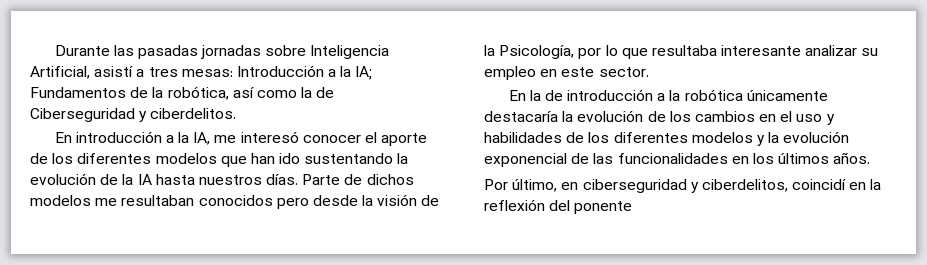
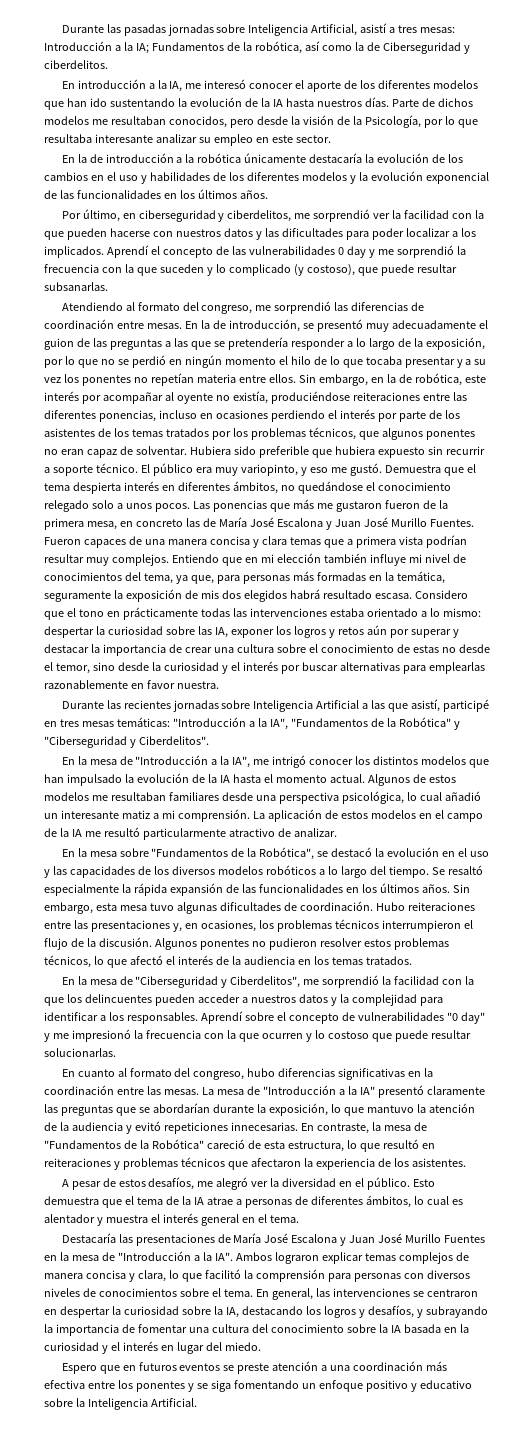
- Parte de dichos modelos me resultaban conocidos pero desde la visión de la Psicología, por lo que resultaba interesante analizar su empleo en este sector.
+ Parte de dichos modelos me resultaban conocidos, pero desde la visión de la Psicología, por lo que resultaba interesante analizar su empleo en este sector.
- Por último, en ciberseguridad y ciberdelitos, coincidí en la reflexión del ponente
+ Por último, en ciberseguridad y ciberdelitos, me sorprendió ver la facilidad con la que pueden hacerse con nuestros datos y las dificultades para poder localizar a los implicados. Aprendí el concepto de las vulnerabilidades 0 day y me sorprendió la frecuencia con la que suceden y lo complicado (y costoso), que puede resultar subsanarlas.
+ Atendiendo al formato del congreso, me sorprendió las diferencias de coordinación entre mesas. En la de introducción, se presentó muy adecuadamente el guion de las preguntas a las que se pretendería responder a lo largo de la exposición, por lo que no se perdió en ningún momento el hilo de lo que tocaba presentar y a su vez los ponentes no repetían materia entre ellos. Sin embargo, en la de robótica, este interés por acompañar al oyente no existía, produciéndose reiteraciones entre las diferentes ponencias, incluso en ocasiones perdiendo el interés por parte de los asistentes de los temas tratados por los problemas técnicos, que algunos ponentes no eran capaz de solventar. Hubiera sido preferible que hubiera expuesto sin recurrir a soporte técnico. El público era muy variopinto, y eso me gustó. Demuestra que el tema despierta interés en diferentes ámbitos, no quedándose el conocimiento relegado solo a unos pocos. Las ponencias que más me gustaron fueron de la primera mesa, en concreto las de María José Escalona y Juan José Murillo Fuentes. Fueron capaces de una manera concisa y clara temas que a primera vista podrían resultar muy complejos. Entiendo que en mi elección también influye mi nivel de conocimientos del tema, ya que, para personas más formadas en la temática, seguramente la exposición de mis dos elegidos habrá resultado escasa. Considero que el tono en prácticamente todas las intervenciones estaba orientado a lo mismo: despertar la curiosidad sobre las IA, exponer los logros y retos aún por superar y destacar la importancia de crear una cultura sobre el conocimiento de estas no desde el temor, sino desde la curiosidad y el interés por buscar alternativas para emplearlas razonablemente en favor nuestra.
+ Durante las recientes jornadas sobre Inteligencia Artificial a las que asistí, participé en tres mesas temáticas: "Introducción a la IA", "Fundamentos de la Robótica" y "Ciberseguridad y Ciberdelitos".
+ En la mesa de "Introducción a la IA", me intrigó conocer los distintos modelos que han impulsado la evolución de la IA hasta el momento actual. Algunos de estos modelos me resultaban familiares desde una perspectiva psicológica, lo cual añadió un interesante matiz a mi comprensión. La aplicación de estos modelos en el campo de la IA me resultó particularmente atractivo de analizar.
+ En la mesa sobre "Fundamentos de la Robótica", se destacó la evolución en el uso y las capacidades de los diversos modelos robóticos a lo largo del tiempo. Se resaltó especialmente la rápida expansión de las funcionalidades en los últimos años. Sin embargo, esta mesa tuvo algunas dificultades de coordinación. Hubo reiteraciones entre las presentaciones y, en ocasiones, los problemas técnicos interrumpieron el flujo de la discusión. Algunos ponentes no pudieron resolver estos problemas técnicos, lo que afectó el interés de la audiencia en los temas tratados.
+ En la mesa de "Ciberseguridad y Ciberdelitos", me sorprendió la facilidad con la que los delincuentes pueden acceder a nuestros datos y la complejidad para identificar a los responsables. Aprendí sobre el concepto de vulnerabilidades "0 day" y me impresionó la frecuencia con la que ocurren y lo costoso que puede resultar solucionarlas.
+ En cuanto al formato del congreso, hubo diferencias significativas en la coordinación entre las mesas. La mesa de "Introducción a la IA" presentó claramente las preguntas que se abordarían durante la exposición, lo que mantuvo la atención de la audiencia y evitó repeticiones innecesarias. En contraste, la mesa de "Fundamentos de la Robótica" careció de esta estructura, lo que resultó en reiteraciones y problemas técnicos que afectaron la experiencia de los asistentes.
+ A pesar de estos desafíos, me alegró ver la diversidad en el público. Esto demuestra que el tema de la IA atrae a personas de diferentes ámbitos, lo cual es alentador y muestra el interés general en el tema.
+ Destacaría las presentaciones de María José Escalona y Juan José Murillo Fuentes en la mesa de "Introducción a la IA". Ambos lograron explicar temas complejos de manera concisa y clara, lo que facilitó la comprensión para personas con diversos niveles de conocimientos sobre el tema. En general, las intervenciones se centraron en despertar la curiosidad sobre la IA, destacando los logros y desafíos, y subrayando la importancia de fomentar una cultura del conocimiento sobre la IA basada en la curiosidad y el interés en lugar del miedo.
+ Espero que en futuros eventos se preste atención a una coordinación más efectiva entre los ponentes y se siga fomentando un enfoque positivo y educativo sobre la Inteligencia Artificial.

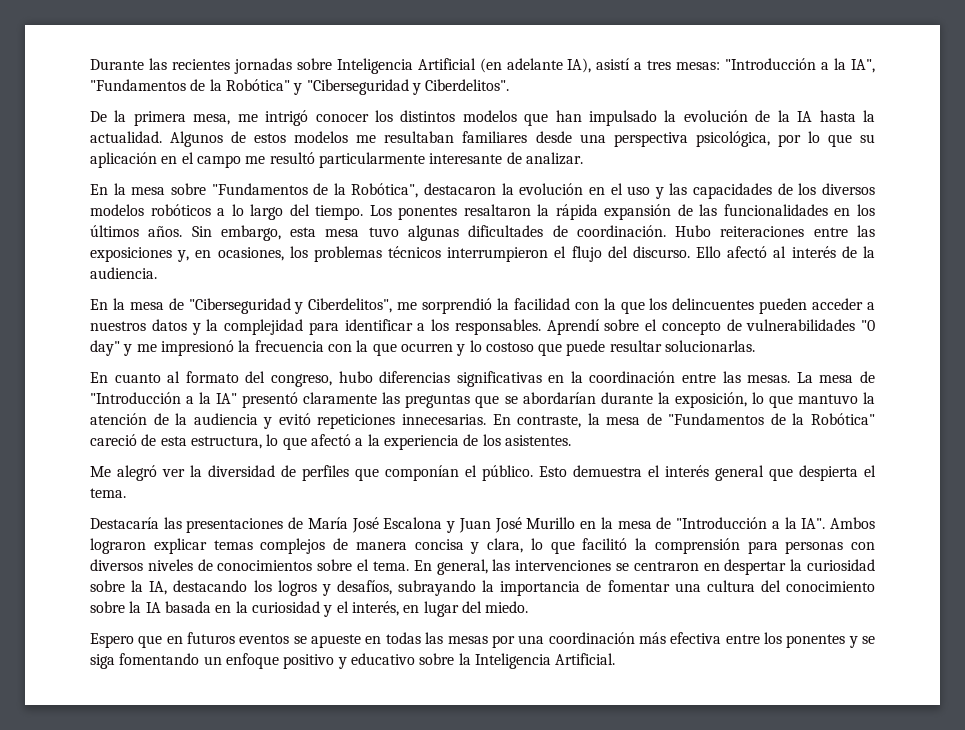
- Durante las pasadas jornadas sobre Inteligencia Artificial, asistí a tres mesas: Introducción a la IA; Fundamentos de la robótica, así como la de Ciberseguridad y ciberdelitos.
- En introducción a la IA, me interesó conocer el aporte de los diferentes modelos que han ido sustentando la evolución de la IA hasta nuestros días. Parte de dichos modelos me resultaban conocidos, pero desde la visión de la Psicología, por lo que resultaba interesante analizar su empleo en este sector.
- En la de introducción a la robótica únicamente destacaría la evolución de los cambios en el uso y habilidades de los diferentes modelos y la evolución exponencial de las funcionalidades en los últimos años.
- Por último, en ciberseguridad y ciberdelitos, me sorprendió ver la facilidad con la que pueden hacerse con nuestros datos y las dificultades para poder localizar a los implicados. Aprendí el concepto de las vulnerabilidades 0 day y me sorprendió la frecuencia con la que suceden y lo complicado (y costoso), que puede resultar subsanarlas.
- Atendiendo al formato del congreso, me sorprendió las diferencias de coordinación entre mesas. En la de introducción, se presentó muy adecuadamente el guion de las preguntas a las que se pretendería responder a lo largo de la exposición, por lo que no se perdió en ningún momento el hilo de lo que tocaba presentar y a su vez los ponentes no repetían materia entre ellos. Sin embargo, en la de robótica, este interés por acompañar al oyente no existía, produciéndose reiteraciones entre las diferentes ponencias, incluso en ocasiones perdiendo el interés por parte de los asistentes de los temas tratados por los problemas técnicos, que algunos ponentes no eran capaz de solventar. Hubiera sido preferible que hubiera expuesto sin recurrir a soporte técnico. El público era muy variopinto, y eso me gustó. Demuestra que el tema despierta interés en diferentes ámbitos, no quedándose el conocimiento relegado solo a unos pocos. Las ponencias que más me gustaron fueron de la primera mesa, en concreto las de María José Escalona y Juan José Murillo Fuentes. Fueron capaces de una manera concisa y clara temas que a primera vista podrían resultar muy complejos. Entiendo que en mi elección también influye mi nivel de conocimientos del tema, ya que, para personas más formadas en la temática, seguramente la exposición de mis dos elegidos habrá resultado escasa. Considero que el tono en prácticamente todas las intervenciones estaba orientado a lo mismo: despertar la curiosidad sobre las IA, exponer los logros y retos aún por superar y destacar la importancia de crear una cultura sobre el conocimiento de estas no desde el temor, sino desde la curiosidad y el interés por buscar alternativas para emplearlas razonablemente en favor nuestra.
- Durante las recientes jornadas sobre Inteligencia Artificial a las que asistí, participé en tres mesas temáticas: "Introducción a la IA", "Fundamentos de la Robótica" y "Ciberseguridad y Ciberdelitos".
+ Durante las recientes jornadas sobre Inteligencia Artificial (en adelante IA), asistí a tres mesas: "Introducción a la IA", "Fundamentos de la Robótica" y "Ciberseguridad y Ciberdelitos".
- En la mesa de "Introducción a la IA", me intrigó conocer los distintos modelos que han impulsado la evolución de la IA hasta el momento actual.
+ De la primera mesa, me intrigó conocer los distintos modelos que han impulsado la evolución de la IA hasta la actualidad.
- Algunos de estos modelos me resultaban familiares desde una perspectiva psicológica, lo cual añadió un interesante matiz a mi comprensión. La aplicación de estos modelos en el campo de la IA me resultó particularmente atractivo de analizar.
+ Algunos de estos modelos me resultaban familiares desde una perspectiva psicológica, por lo que su aplicación en el campo me resultó particularmente interesante de analizar.
- En la mesa sobre "Fundamentos de la Robótica", se destacó la evolución en el uso y las capacidades de los diversos modelos robóticos a lo largo del tiempo.
+ En la mesa sobre "Fundamentos de la Robótica", destacaron la evolución en el uso y las capacidades de los diversos modelos robóticos a lo largo del tiempo.
- Se resaltó especialmente la rápida expansión de las funcionalidades en los últimos años.
+ Los ponentes resaltaron la rápida expansión de las funcionalidades en los últimos años.
- Hubo reiteraciones entre las presentaciones y, en ocasiones, los problemas técnicos interrumpieron el flujo de la discusión. Algunos ponentes no pudieron resolver estos problemas técnicos, lo que afectó el interés de la audiencia en los temas tratados.
+ Hubo reiteraciones entre las exposiciones y, en ocasiones, los problemas técnicos interrumpieron el flujo del discurso. Ello afectó al interés de la audiencia.
- En contraste, la mesa de "Fundamentos de la Robótica" careció de esta estructura, lo que resultó en reiteraciones y problemas técnicos que afectaron la experiencia de los asistentes.
+ En contraste, la mesa de "Fundamentos de la Robótica" careció de esta estructura, lo que afectó a la experiencia de los asistentes.
- A pesar de estos desafíos, me alegró ver la diversidad en el público. Esto demuestra que el tema de la IA atrae a personas de diferentes ámbitos, lo cual es alentador y muestra el interés general en el tema.
+ Me alegró ver la diversidad de perfiles que componían el público. Esto demuestra el interés general que despierta el tema.
- Destacaría las presentaciones de María José Escalona y Juan José Murillo Fuentes en la mesa de "Introducción a la IA". Ambos lograron explicar temas complejos de manera concisa y clara, lo que facilitó la comprensión para personas con diversos niveles de conocimientos sobre el tema.
+ Destacaría las presentaciones de María José Escalona y Juan José Murillo en la mesa de "Introducción a la IA". Ambos lograron explicar temas complejos de manera concisa y clara, lo que facilitó la comprensión para personas con diversos niveles de conocimientos sobre el tema.
- En general, las intervenciones se centraron en despertar la curiosidad sobre la IA, destacando los logros y desafíos, y subrayando la importancia de fomentar una cultura del conocimiento sobre la IA basada en la curiosidad y el interés en lugar del miedo.
+ En general, las intervenciones se centraron en despertar la curiosidad sobre la IA, destacando los logros y desafíos, subrayando la importancia de fomentar una cultura del conocimiento sobre la IA basada en la curiosidad y el interés, en lugar del miedo.
- Espero que en futuros eventos se preste atención a una coordinación más efectiva entre los ponentes y se siga fomentando un enfoque positivo y educativo sobre la Inteligencia Artificial.
+ Espero que en futuros eventos se apueste en todas las mesas por una coordinación más efectiva entre los ponentes y se siga fomentando un enfoque positivo y educativo sobre la Inteligencia Artificial.

